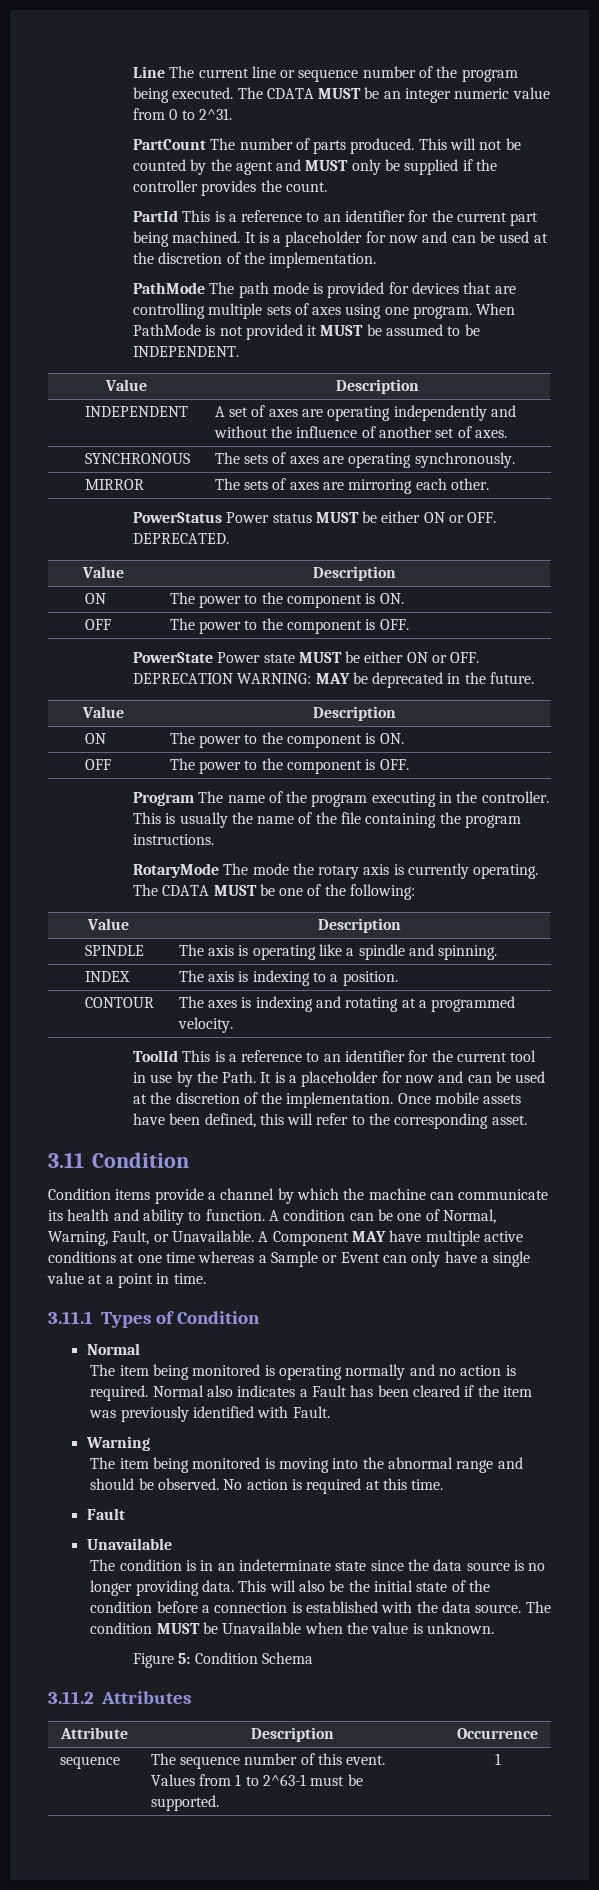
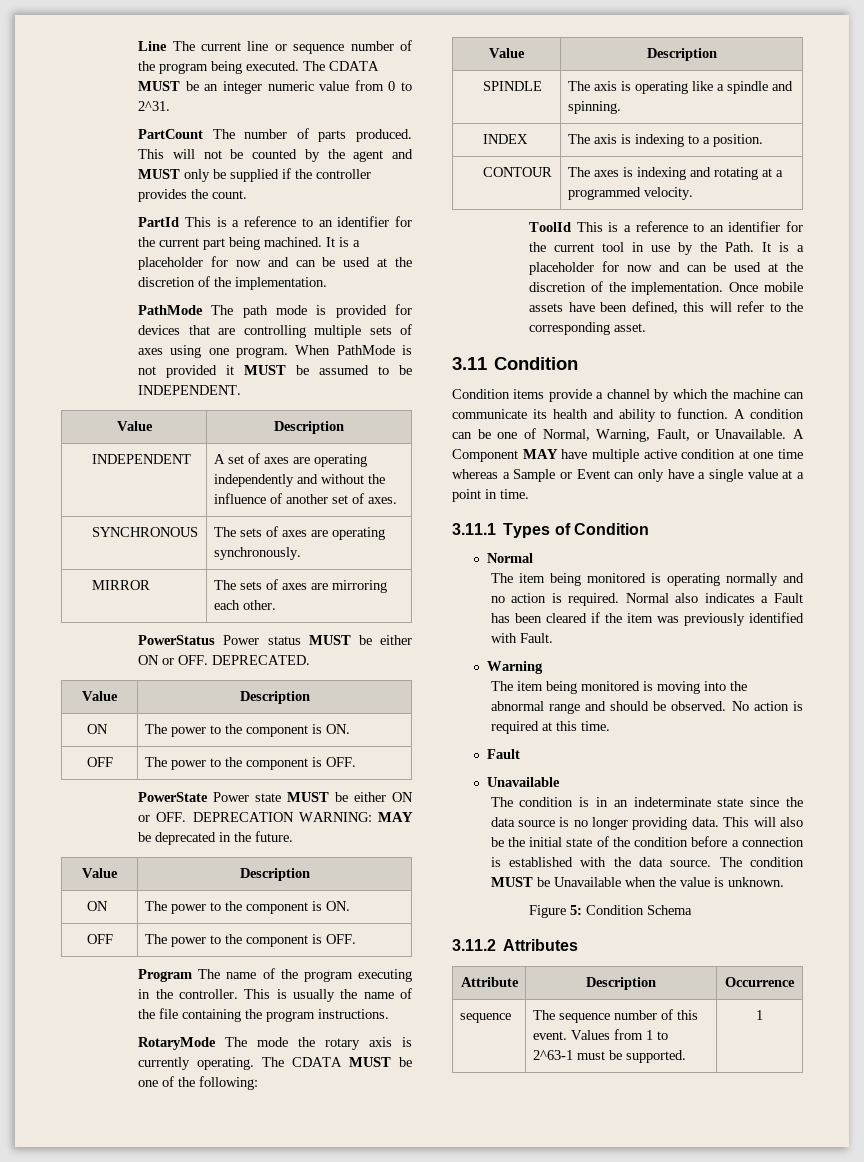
- A Component MAY have multiple active conditions at one time whereas a Sample or Event can only have a single value at a point in time.
+ A Component MAY have multiple active condition at one time whereas a Sample or Event can only have a single value at a point in time.

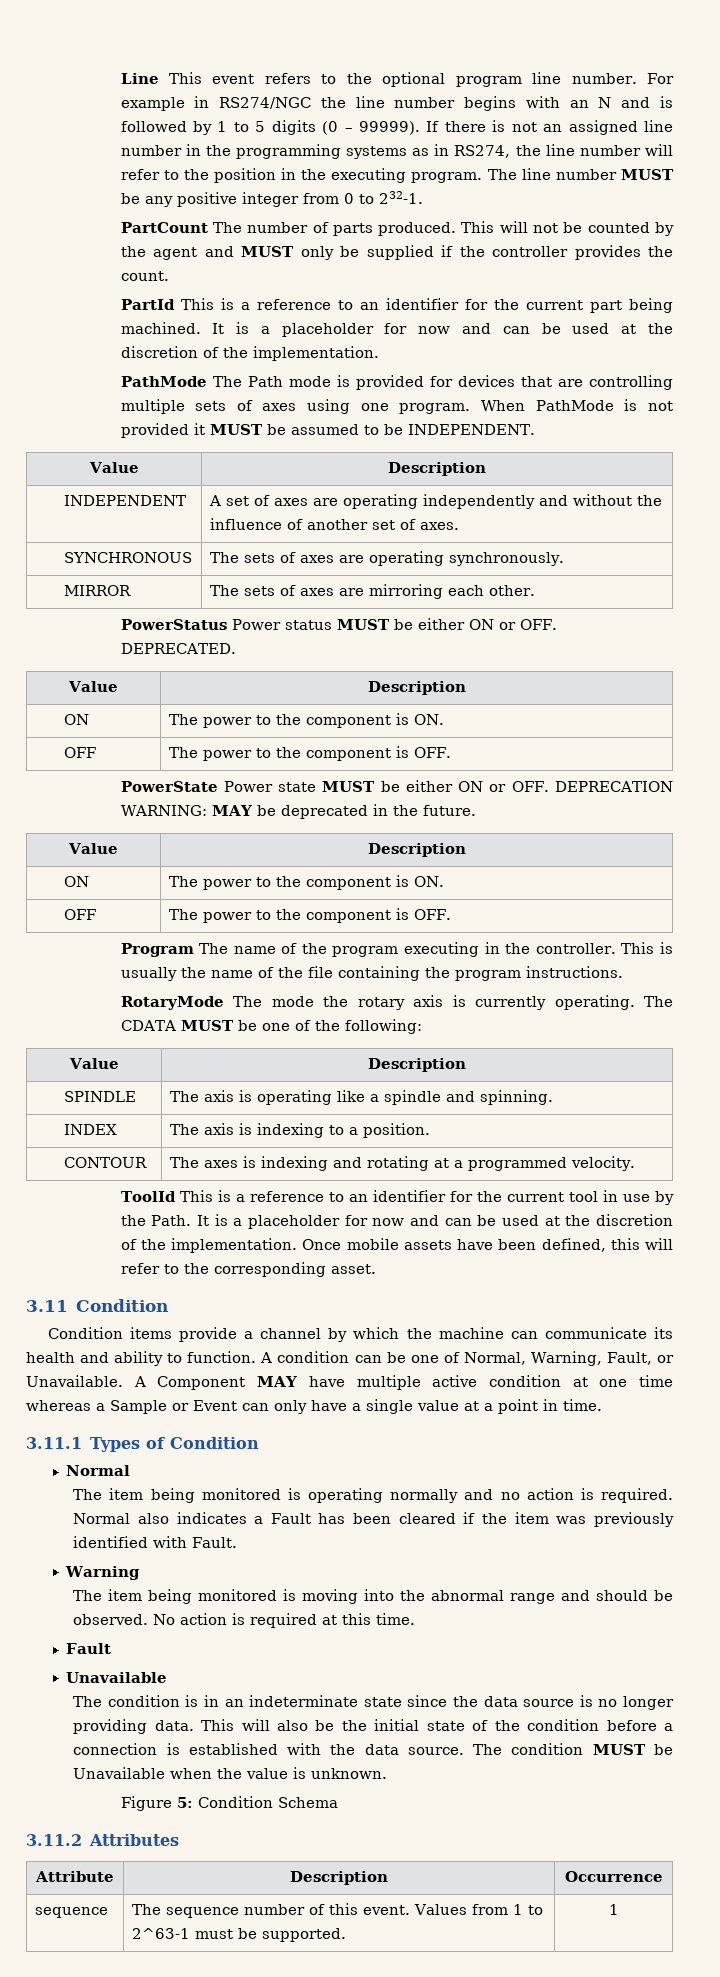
- Line The current line or sequence number of the program being executed. The CDATA MUST be an integer numeric value from 0 to 2^31.
+ Line This event refers to the optional program line number. For example in RS274/NGC the line number begins with an N and is followed by 1 to 5 digits (0 – 99999). If there is not an assigned line number in the programming systems as in RS274, the line number will refer to the position in the executing program. The line number MUST be any positive integer from 0 to 232-1.
- PathMode The path mode is provided for devices that are controlling multiple sets of axes using one program.
+ PathMode The Path mode is provided for devices that are controlling multiple sets of axes using one program.

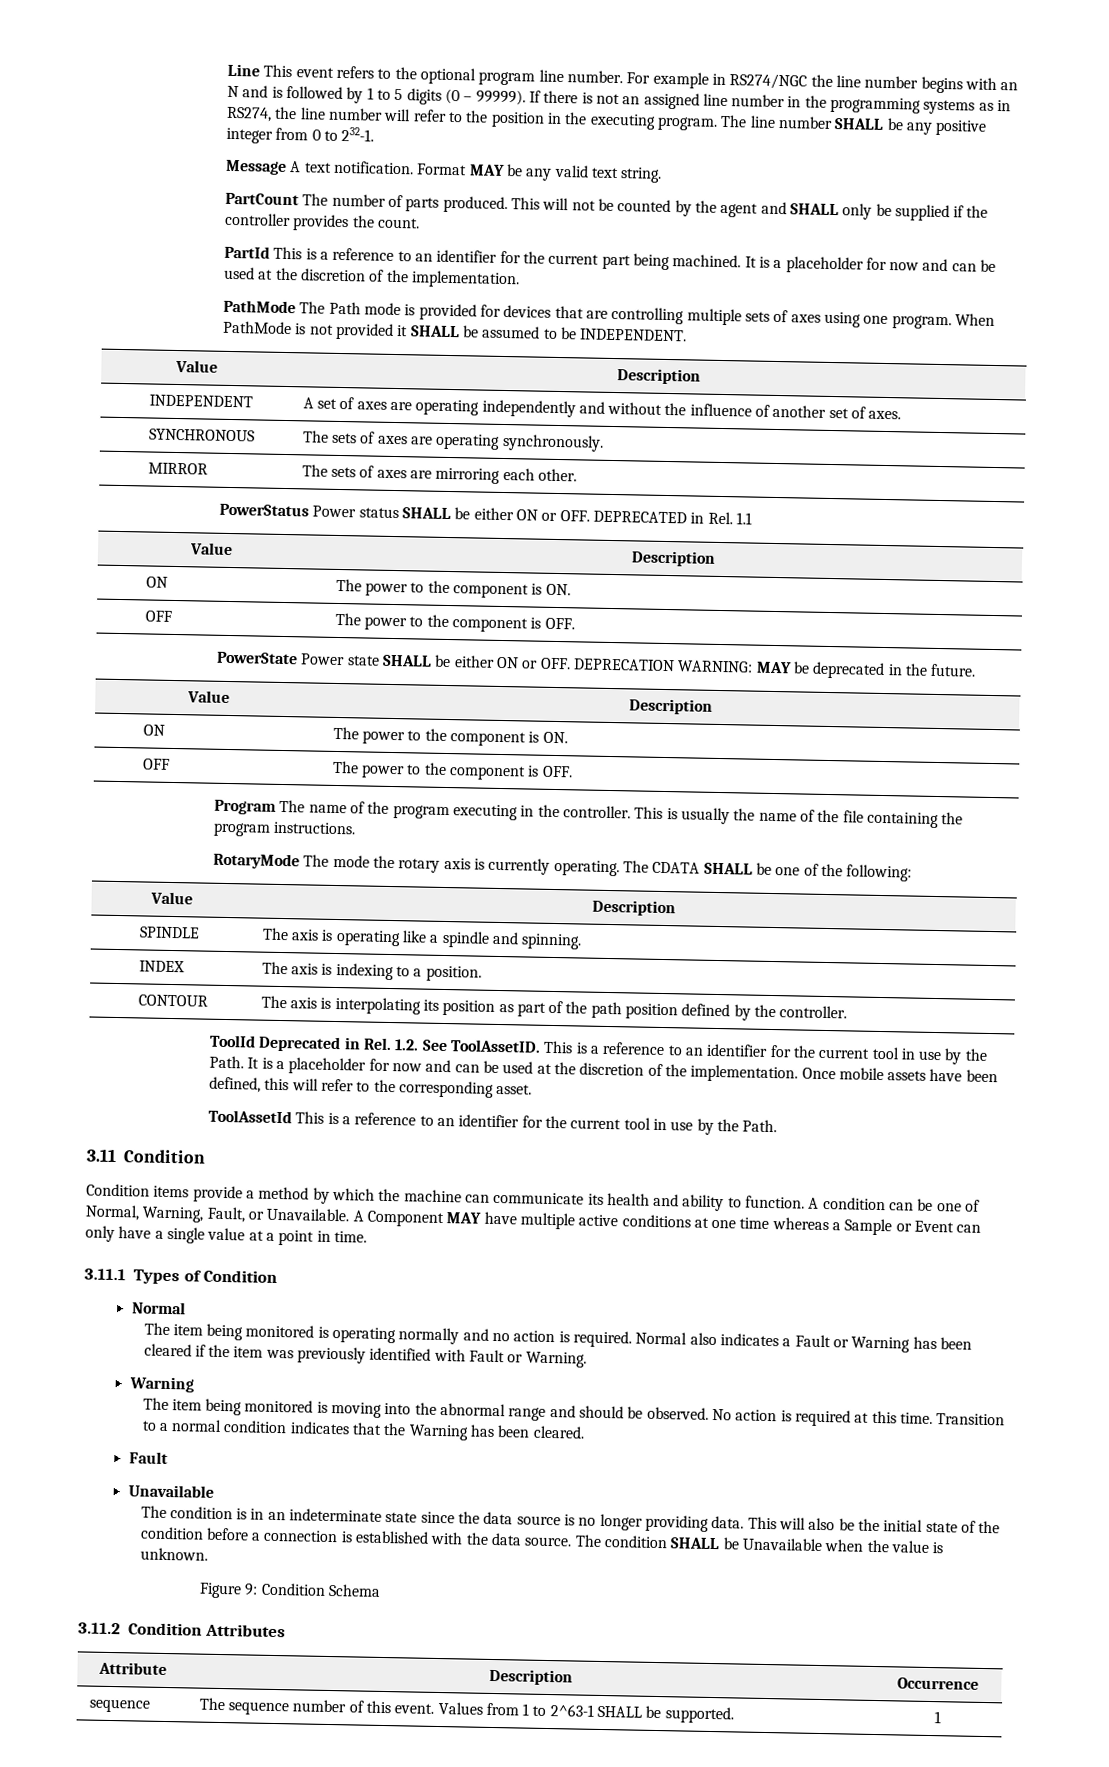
- The line number MUST be any positive integer from 0 to 232-1.
+ The line number SHALL be any positive integer from 0 to 232-1.
+ Message A text notification. Format MAY be any valid text string.
- This will not be counted by the agent and MUST only be supplied if the controller provides the count.
+ This will not be counted by the agent and SHALL only be supplied if the controller provides the count.
- When PathMode is not provided it MUST be assumed to be INDEPENDENT.
+ When PathMode is not provided it SHALL be assumed to be INDEPENDENT.
- PowerStatus Power status MUST be either ON or OFF. DEPRECATED.
+ PowerStatus Power status SHALL be either ON or OFF. DEPRECATED in Rel. 1.1
- PowerState Power state MUST be either ON or OFF. DEPRECATION WARNING: MAY be deprecated in the future.
+ PowerState Power state SHALL be either ON or OFF. DEPRECATION WARNING: MAY be deprecated in the future.
- The CDATA MUST be one of the following:
+ The CDATA SHALL be one of the following:
- CONTOUR | The axes is indexing and rotating at a programmed velocity.
- ToolId This is a reference to an identifier for the current tool in use by the Path.
+ CONTOUR | The axis is interpolating its position as part of the path position defined by the controller.
+ ToolId Deprecated in Rel. 1.2. See ToolAssetID. This is a reference to an identifier for the current tool in use by the Path.
+ ToolAssetId This is a reference to an identifier for the current tool in use by the Path.
- Condition items provide a channel by which the machine can communicate its health and ability to function.
+ Condition items provide a method by which the machine can communicate its health and ability to function.
- A Component MAY have multiple active condition at one time whereas a Sample or Event can only have a single value at a point in time.
+ A Component MAY have multiple active conditions at one time whereas a Sample or Event can only have a single value at a point in time.
- Normal also indicates a Fault has been cleared if the item was previously identified with Fault.
+ Normal also indicates a Fault or Warning has been cleared if the item was previously identified with Fault or Warning.
+ Transition to a normal condition indicates that the Warning has been cleared.
- The condition MUST be Unavailable when the value is unknown.
+ The condition SHALL be Unavailable when the value is unknown.
- Figure 5: Condition Schema
+ Figure 9: Condition Schema
- 3.11.2 Attributes
+ 3.11.2 Condition Attributes
- sequence | The sequence number of this event. Values from 1 to 2^63-1 must be supported. | 1
+ sequence | The sequence number of this event. Values from 1 to 2^63-1 SHALL be supported. | 1

